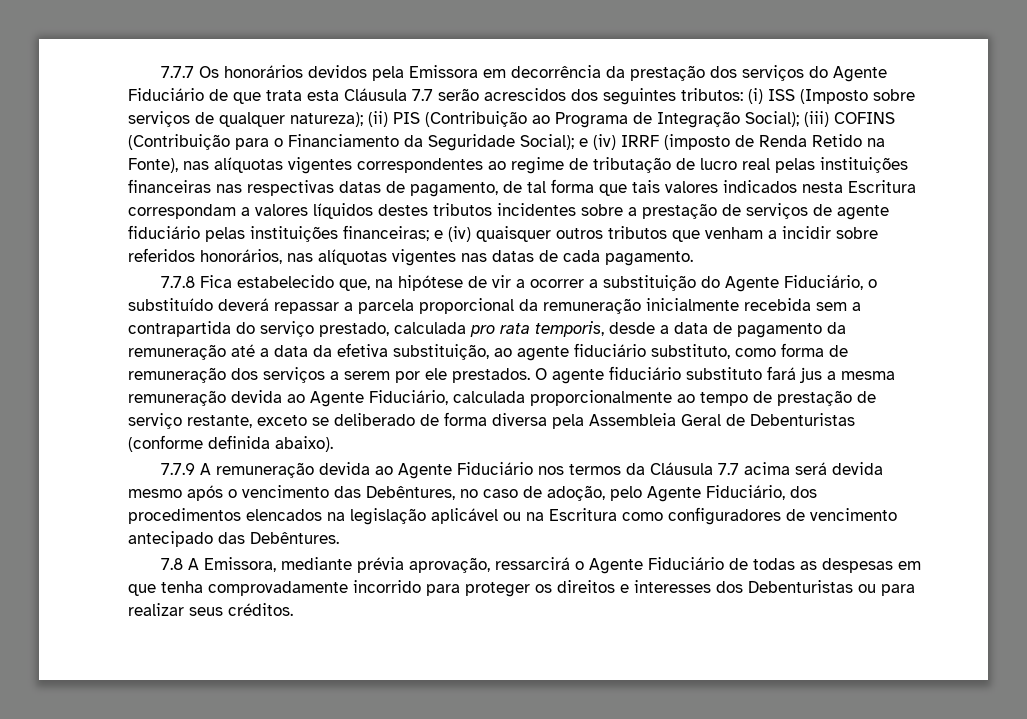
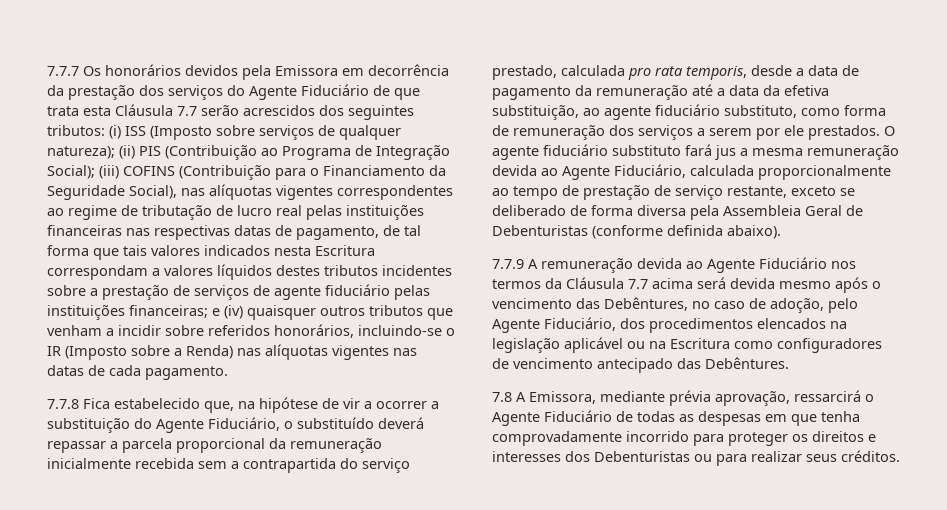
- (iii) COFINS (Contribuição para o Financiamento da Seguridade Social); e (iv) IRRF (imposto de Renda Retido na Fonte), nas alíquotas vigentes correspondentes ao regime de tributação de lucro real pelas instituições financeiras nas respectivas datas de pagamento, de tal forma que tais valores indicados nesta Escritura correspondam a valores líquidos destes tributos incidentes sobre a prestação de serviços de agente fiduciário pelas instituições financeiras;
+ (iii) COFINS (Contribuição para o Financiamento da Seguridade Social), nas alíquotas vigentes correspondentes ao regime de tributação de lucro real pelas instituições financeiras nas respectivas datas de pagamento, de tal forma que tais valores indicados nesta Escritura correspondam a valores líquidos destes tributos incidentes sobre a prestação de serviços de agente fiduciário pelas instituições financeiras;
- e (iv) quaisquer outros tributos que venham a incidir sobre referidos honorários, nas alíquotas vigentes nas datas de cada pagamento.
+ e (iv) quaisquer outros tributos que venham a incidir sobre referidos honorários, incluindo-se o IR (Imposto sobre a Renda) nas alíquotas vigentes nas datas de cada pagamento.

